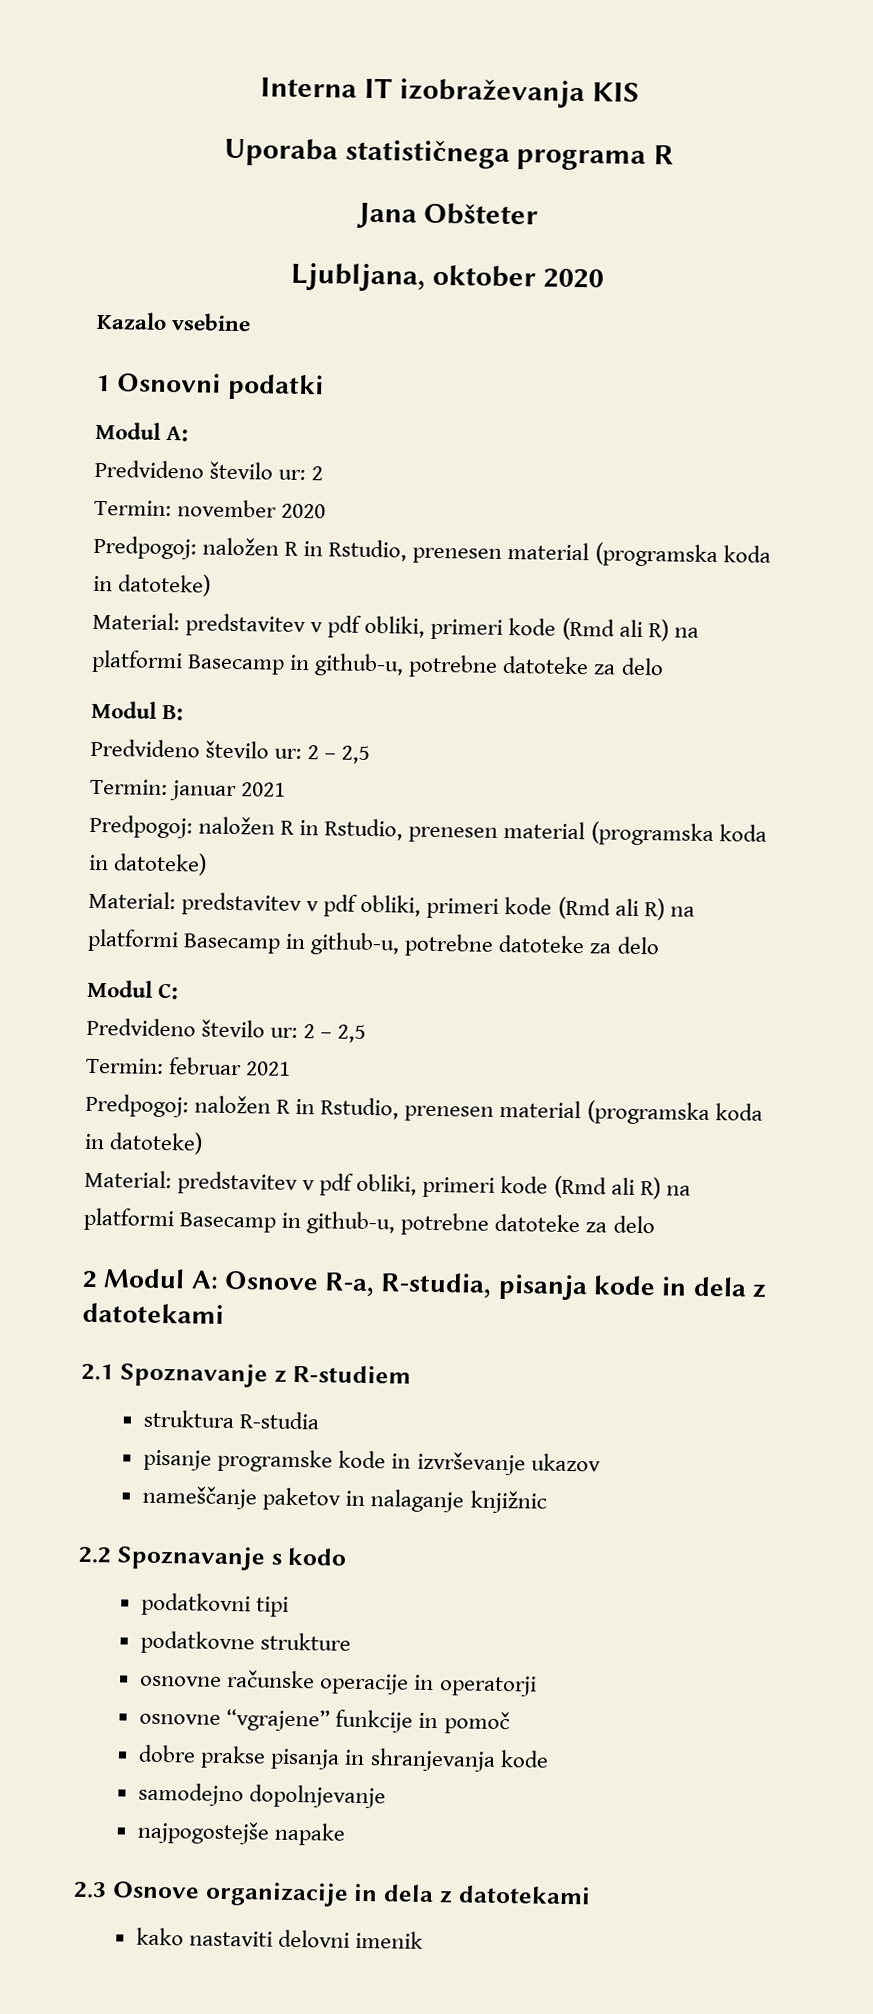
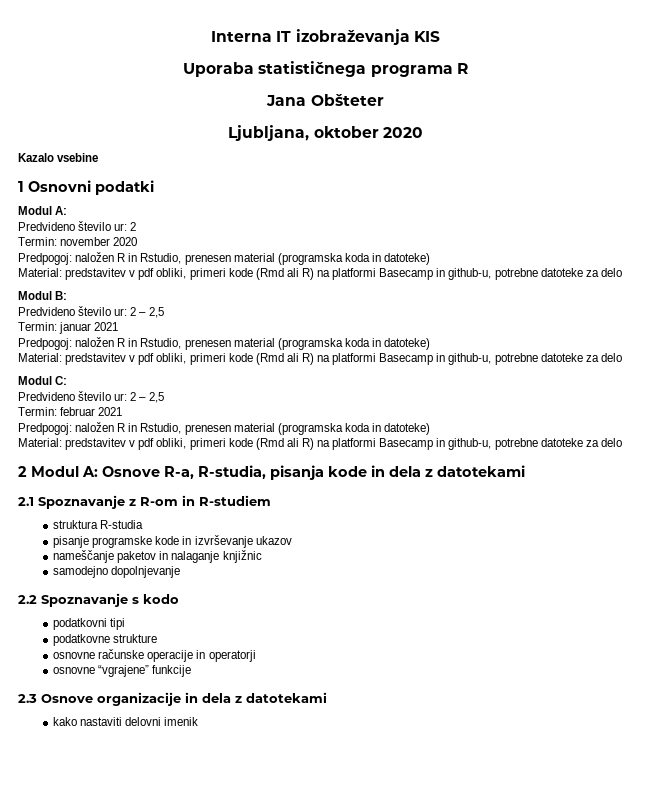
- 2.1 Spoznavanje z R-studiem
+ 2.1 Spoznavanje z R-om in R-studiem
+ samodejno dopolnjevanje
- osnovne “vgrajene” funkcije in pomoč
- dobre prakse pisanja in shranjevanja kode
- samodejno dopolnjevanje
- najpogostejše napake
+ osnovne “vgrajene” funkcije

